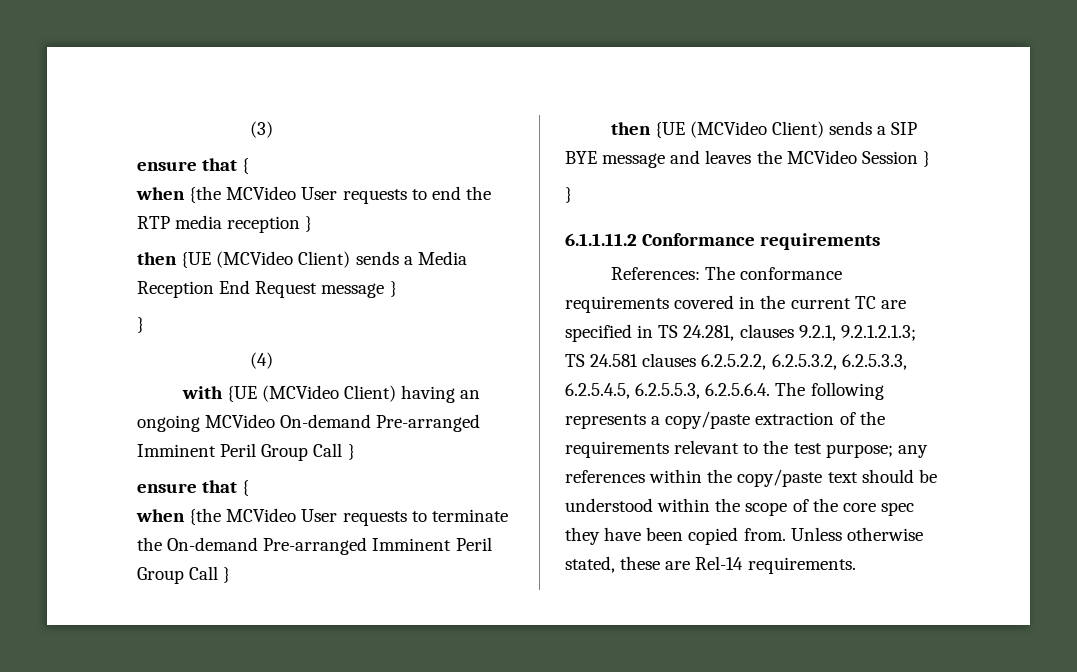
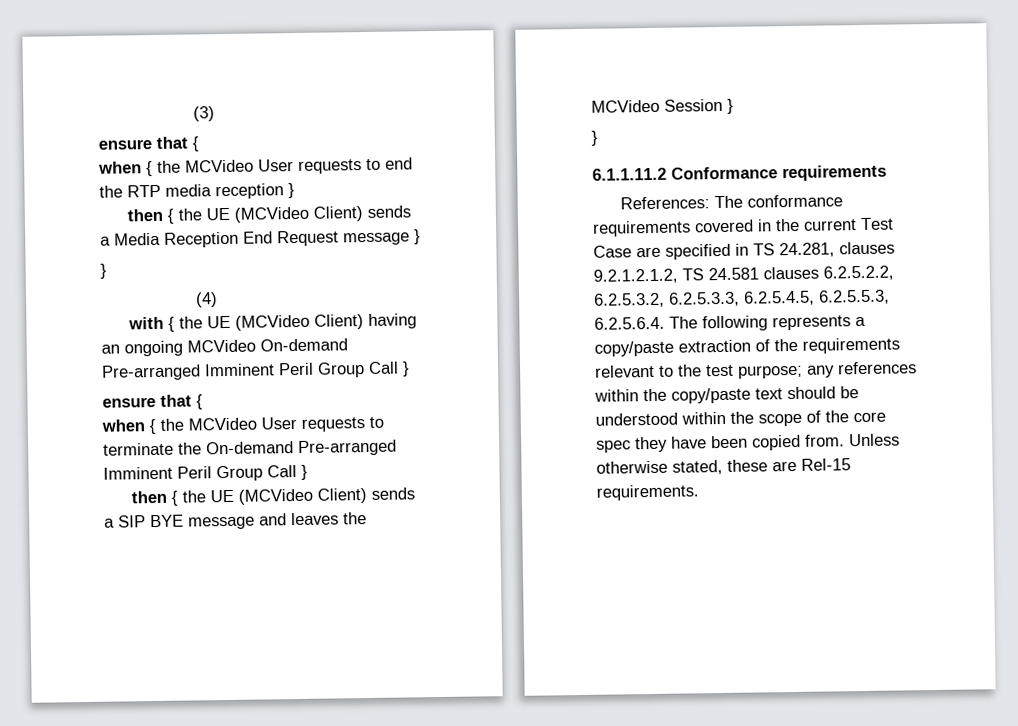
- when {the MCVideo User requests to end the RTP media reception }
+ when { the MCVideo User requests to end the RTP media reception }
- then {UE (MCVideo Client) sends a Media Reception End Request message }
+ then { the UE (MCVideo Client) sends a Media Reception End Request message }
- with {UE (MCVideo Client) having an ongoing MCVideo On-demand Pre-arranged Imminent Peril Group Call }
+ with { the UE (MCVideo Client) having an ongoing MCVideo On-demand Pre-arranged Imminent Peril Group Call }
- when {the MCVideo User requests to terminate the On-demand Pre-arranged Imminent Peril Group Call }
+ when { the MCVideo User requests to terminate the On-demand Pre-arranged Imminent Peril Group Call }
- then {UE (MCVideo Client) sends a SIP BYE message and leaves the MCVideo Session }
+ then { the UE (MCVideo Client) sends a SIP BYE message and leaves the MCVideo Session }
- References: The conformance requirements covered in the current TC are specified in TS 24.281, clauses 9.2.1, 9.2.1.2.1.3; TS 24.581 clauses 6.2.5.2.2, 6.2.5.3.2, 6.2.5.3.3, 6.2.5.4.5, 6.2.5.5.3, 6.2.5.6.4. The following represents a copy/paste extraction of the requirements relevant to the test purpose; any references within the copy/paste text should be understood within the scope of the core spec they have been copied from.
+ References: The conformance requirements covered in the current Test Case are specified in TS 24.281, clauses 9.2.1.2.1.2, TS 24.581 clauses 6.2.5.2.2, 6.2.5.3.2, 6.2.5.3.3, 6.2.5.4.5, 6.2.5.5.3, 6.2.5.6.4. The following represents a copy/paste extraction of the requirements relevant to the test purpose; any references within the copy/paste text should be understood within the scope of the core spec they have been copied from.
- Unless otherwise stated, these are Rel-14 requirements.
+ Unless otherwise stated, these are Rel-15 requirements.

